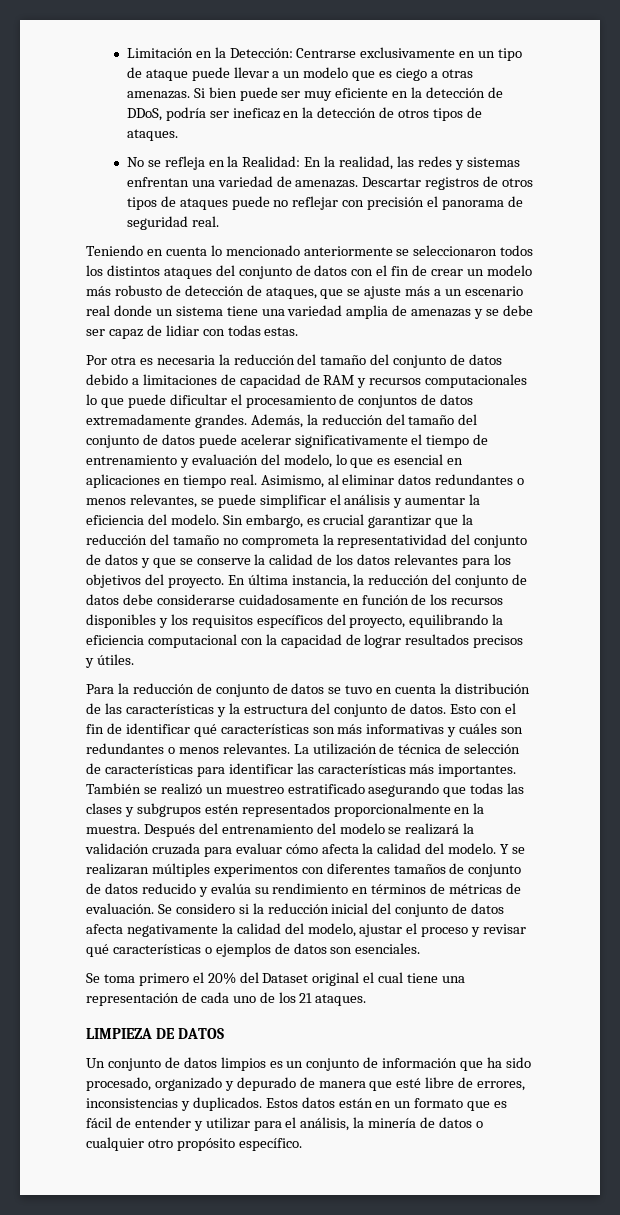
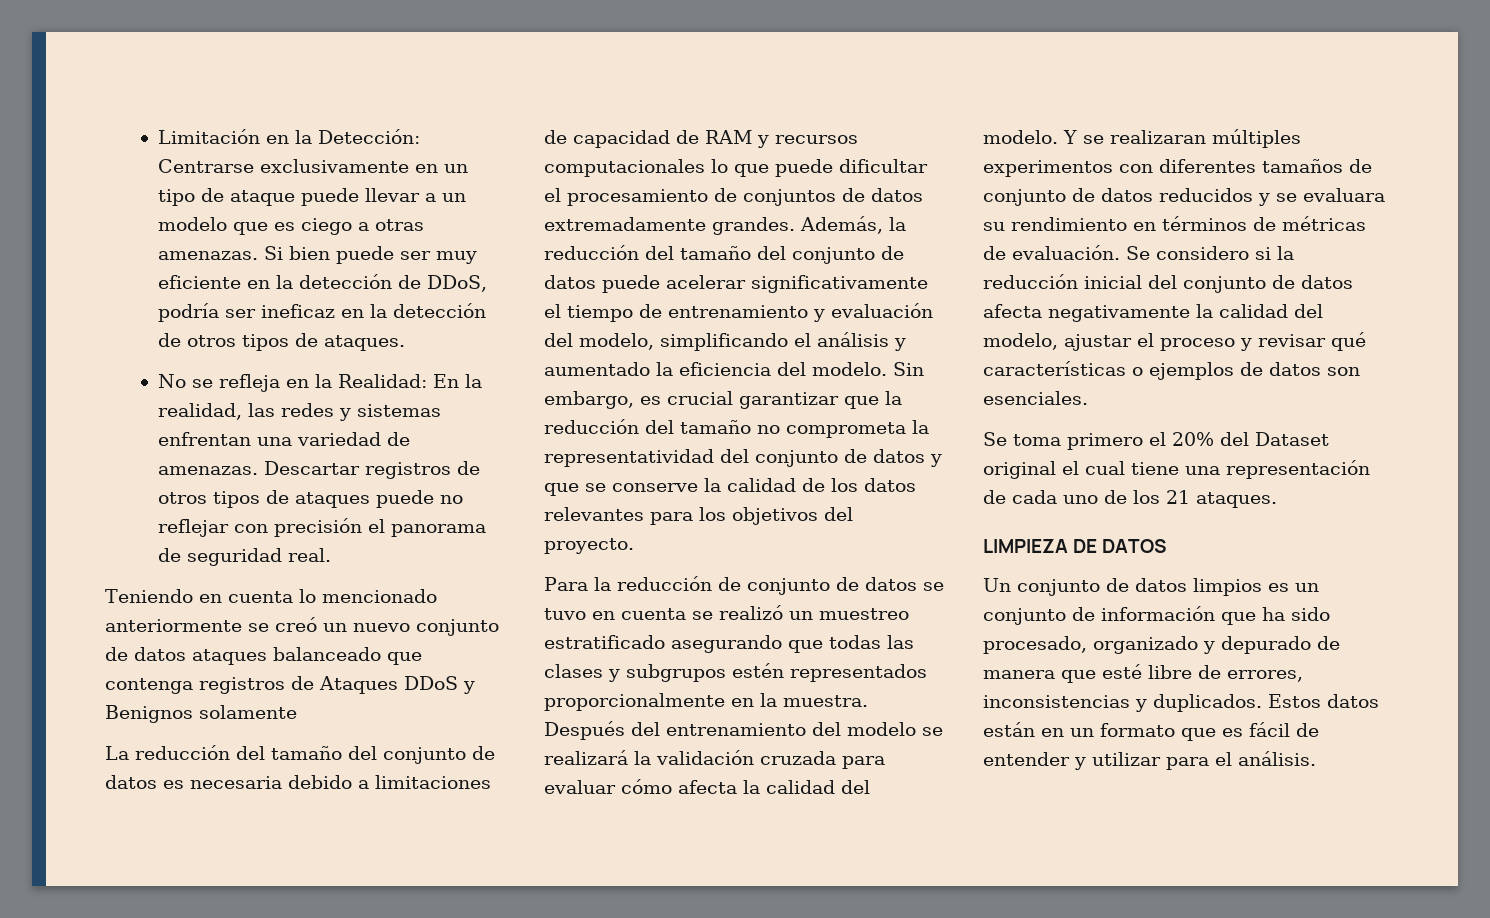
- Teniendo en cuenta lo mencionado anteriormente se seleccionaron todos los distintos ataques del conjunto de datos con el fin de crear un modelo más robusto de detección de ataques, que se ajuste más a un escenario real donde un sistema tiene una variedad amplia de amenazas y se debe ser capaz de lidiar con todas estas.
- Por otra es necesaria la reducción del tamaño del conjunto de datos debido a limitaciones de capacidad de RAM y recursos computacionales lo que puede dificultar el procesamiento de conjuntos de datos extremadamente grandes.
+ Teniendo en cuenta lo mencionado anteriormente se creó un nuevo conjunto de datos ataques balanceado que contenga registros de Ataques DDoS y Benignos solamente
+ La reducción del tamaño del conjunto de datos es necesaria debido a limitaciones de capacidad de RAM y recursos computacionales lo que puede dificultar el procesamiento de conjuntos de datos extremadamente grandes.
- Además, la reducción del tamaño del conjunto de datos puede acelerar significativamente el tiempo de entrenamiento y evaluación del modelo, lo que es esencial en aplicaciones en tiempo real. Asimismo, al eliminar datos redundantes o menos relevantes, se puede simplificar el análisis y aumentar la eficiencia del modelo.
+ Además, la reducción del tamaño del conjunto de datos puede acelerar significativamente el tiempo de entrenamiento y evaluación del modelo, simplificando el análisis y aumentado la eficiencia del modelo.
- En última instancia, la reducción del conjunto de datos debe considerarse cuidadosamente en función de los recursos disponibles y los requisitos específicos del proyecto, equilibrando la eficiencia computacional con la capacidad de lograr resultados precisos y útiles.
- Para la reducción de conjunto de datos se tuvo en cuenta la distribución de las características y la estructura del conjunto de datos. Esto con el fin de identificar qué características son más informativas y cuáles son redundantes o menos relevantes. La utilización de técnica de selección de características para identificar las características más importantes. También se realizó un muestreo estratificado asegurando que todas las clases y subgrupos estén representados proporcionalmente en la muestra.
+ Para la reducción de conjunto de datos se tuvo en cuenta se realizó un muestreo estratificado asegurando que todas las clases y subgrupos estén representados proporcionalmente en la muestra.
- Y se realizaran múltiples experimentos con diferentes tamaños de conjunto de datos reducido y evalúa su rendimiento en términos de métricas de evaluación.
+ Y se realizaran múltiples experimentos con diferentes tamaños de conjunto de datos reducidos y se evaluara su rendimiento en términos de métricas de evaluación.
- Estos datos están en un formato que es fácil de entender y utilizar para el análisis, la minería de datos o cualquier otro propósito específico.
+ Estos datos están en un formato que es fácil de entender y utilizar para el análisis.

